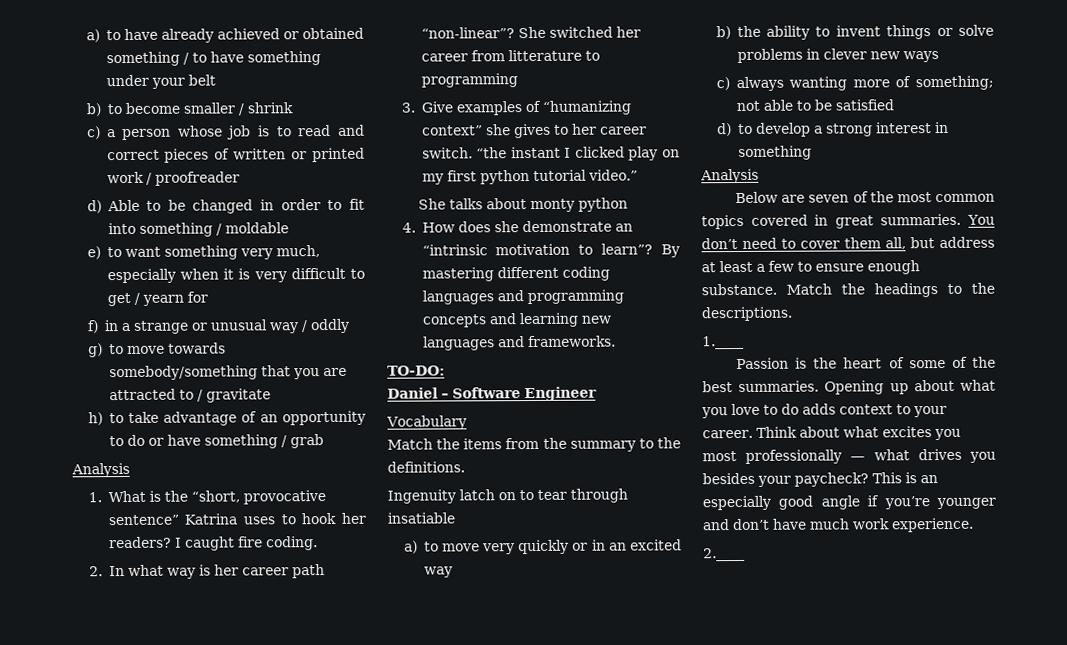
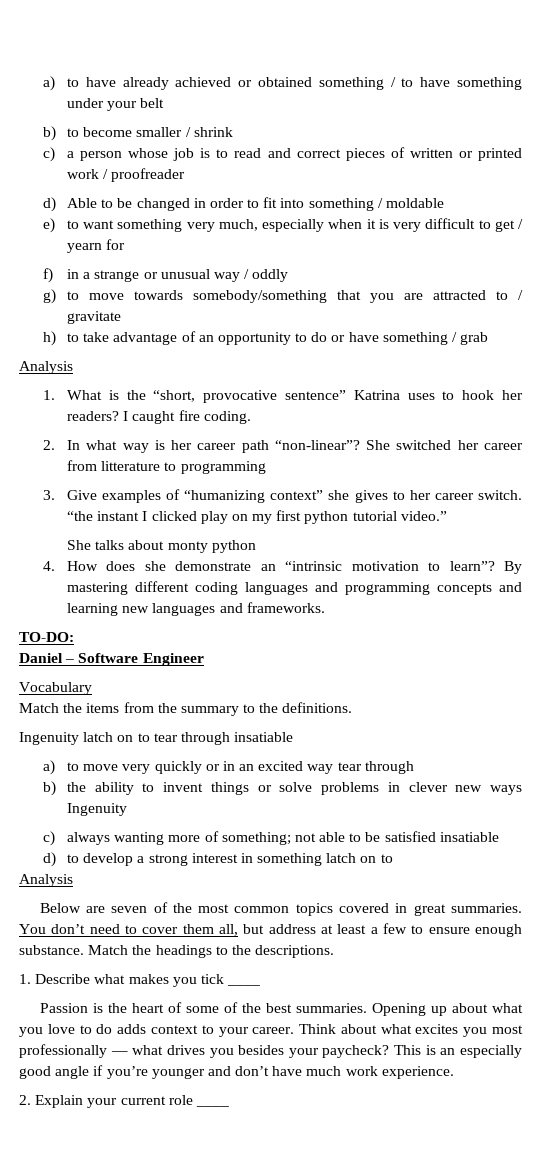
- a) to move very quickly or in an excited way
+ a) to move very quickly or in an excited way tear through
- b) the ability to invent things or solve problems in clever new ways
+ b) the ability to invent things or solve problems in clever new ways Ingenuity
- c) always wanting more of something; not able to be satisfied
+ c) always wanting more of something; not able to be satisfied insatiable
- d) to develop a strong interest in something
+ d) to develop a strong interest in something latch on to
- 1.____
+ 1. Describe what makes you tick ____
- 2.____
+ 2. Explain your current role ____

